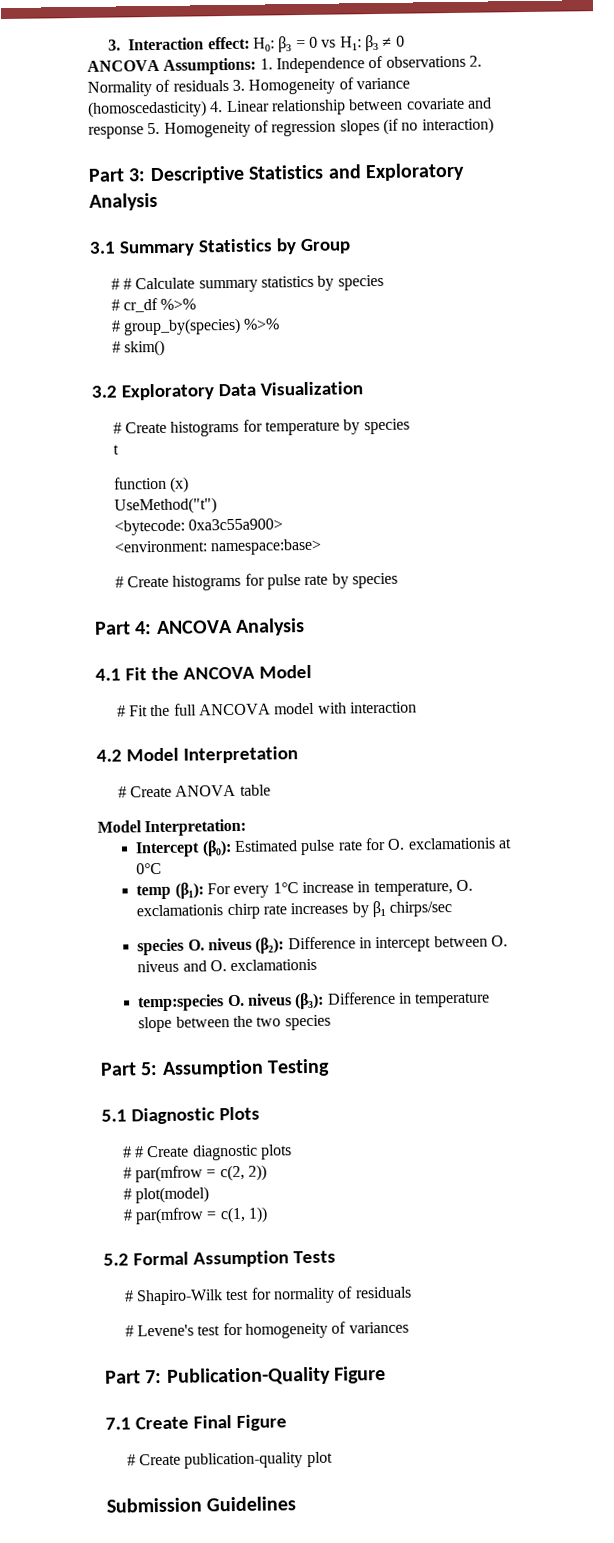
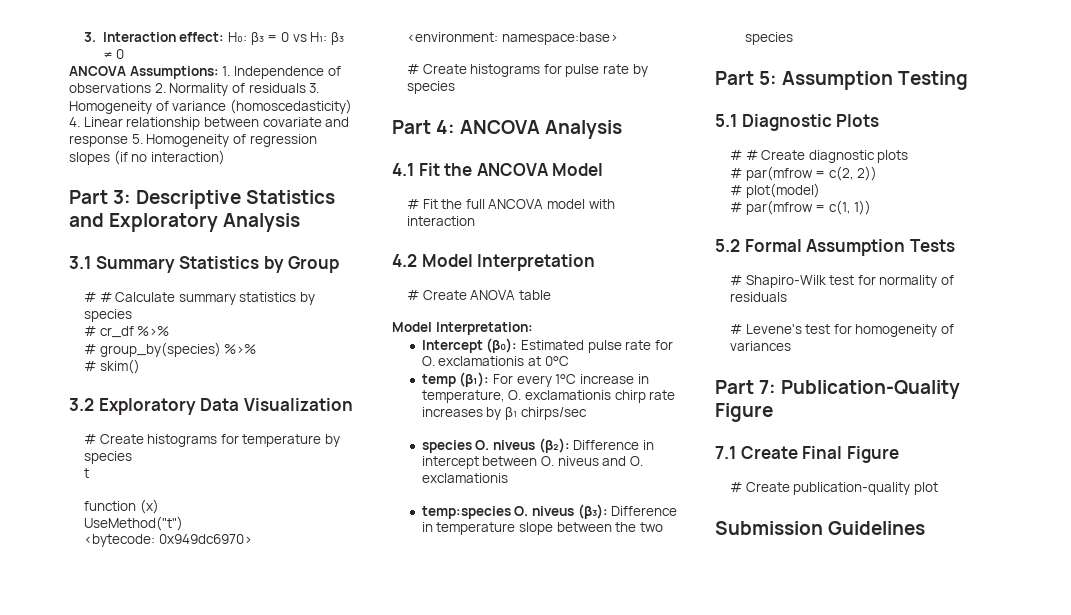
- <bytecode: 0xa3c55a900>
+ <bytecode: 0x949dc6970>

